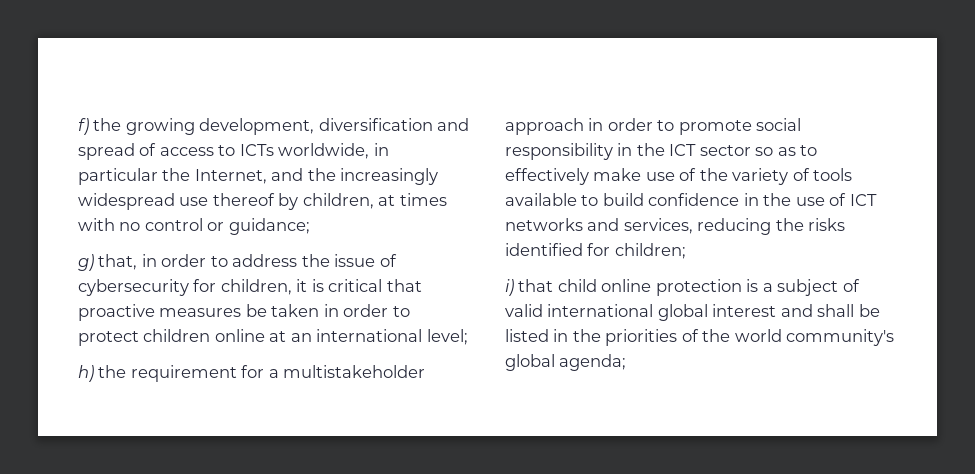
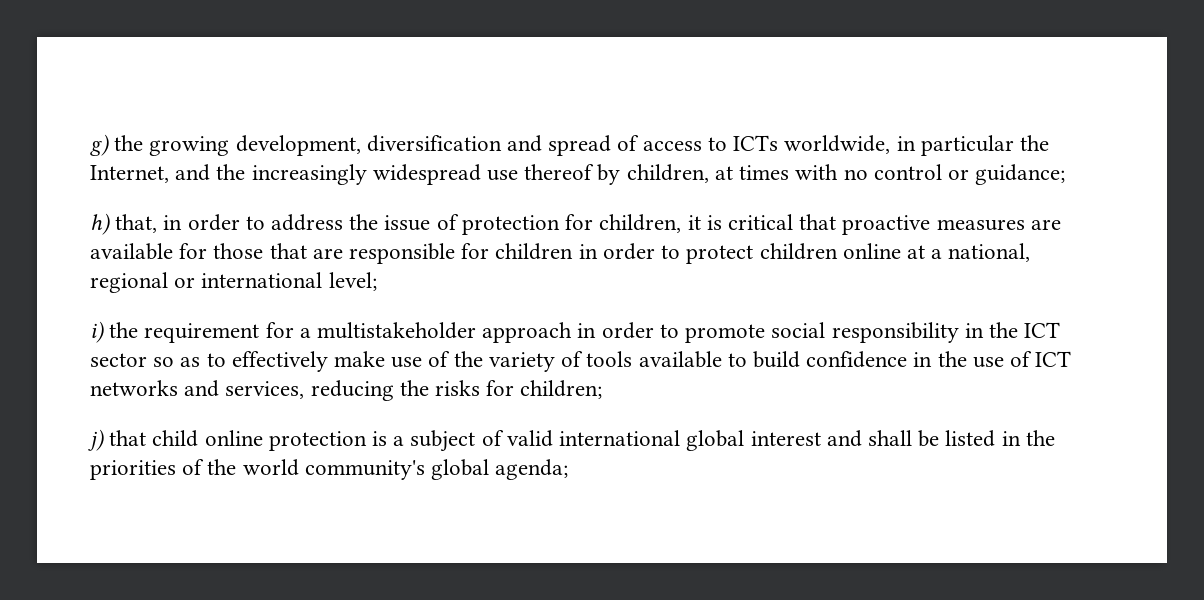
- f) the growing development, diversification and spread of access to ICTs worldwide, in particular the Internet, and the increasingly widespread use thereof by children, at times with no control or guidance;
+ g) the growing development, diversification and spread of access to ICTs worldwide, in particular the Internet, and the increasingly widespread use thereof by children, at times with no control or guidance;
- g) that, in order to address the issue of cybersecurity for children, it is critical that proactive measures be taken in order to protect children online at an international level;
+ h) that, in order to address the issue of protection for children, it is critical that proactive measures are available for those that are responsible for children in order to protect children online at a national, regional or international level;
- h) the requirement for a multistakeholder approach in order to promote social responsibility in the ICT sector so as to effectively make use of the variety of tools available to build confidence in the use of ICT networks and services, reducing the risks identified for children;
+ i) the requirement for a multistakeholder approach in order to promote social responsibility in the ICT sector so as to effectively make use of the variety of tools available to build confidence in the use of ICT networks and services, reducing the risks for children;
- i) that child online protection is a subject of valid international global interest and shall be listed in the priorities of the world community's global agenda;
+ j) that child online protection is a subject of valid international global interest and shall be listed in the priorities of the world community's global agenda;

